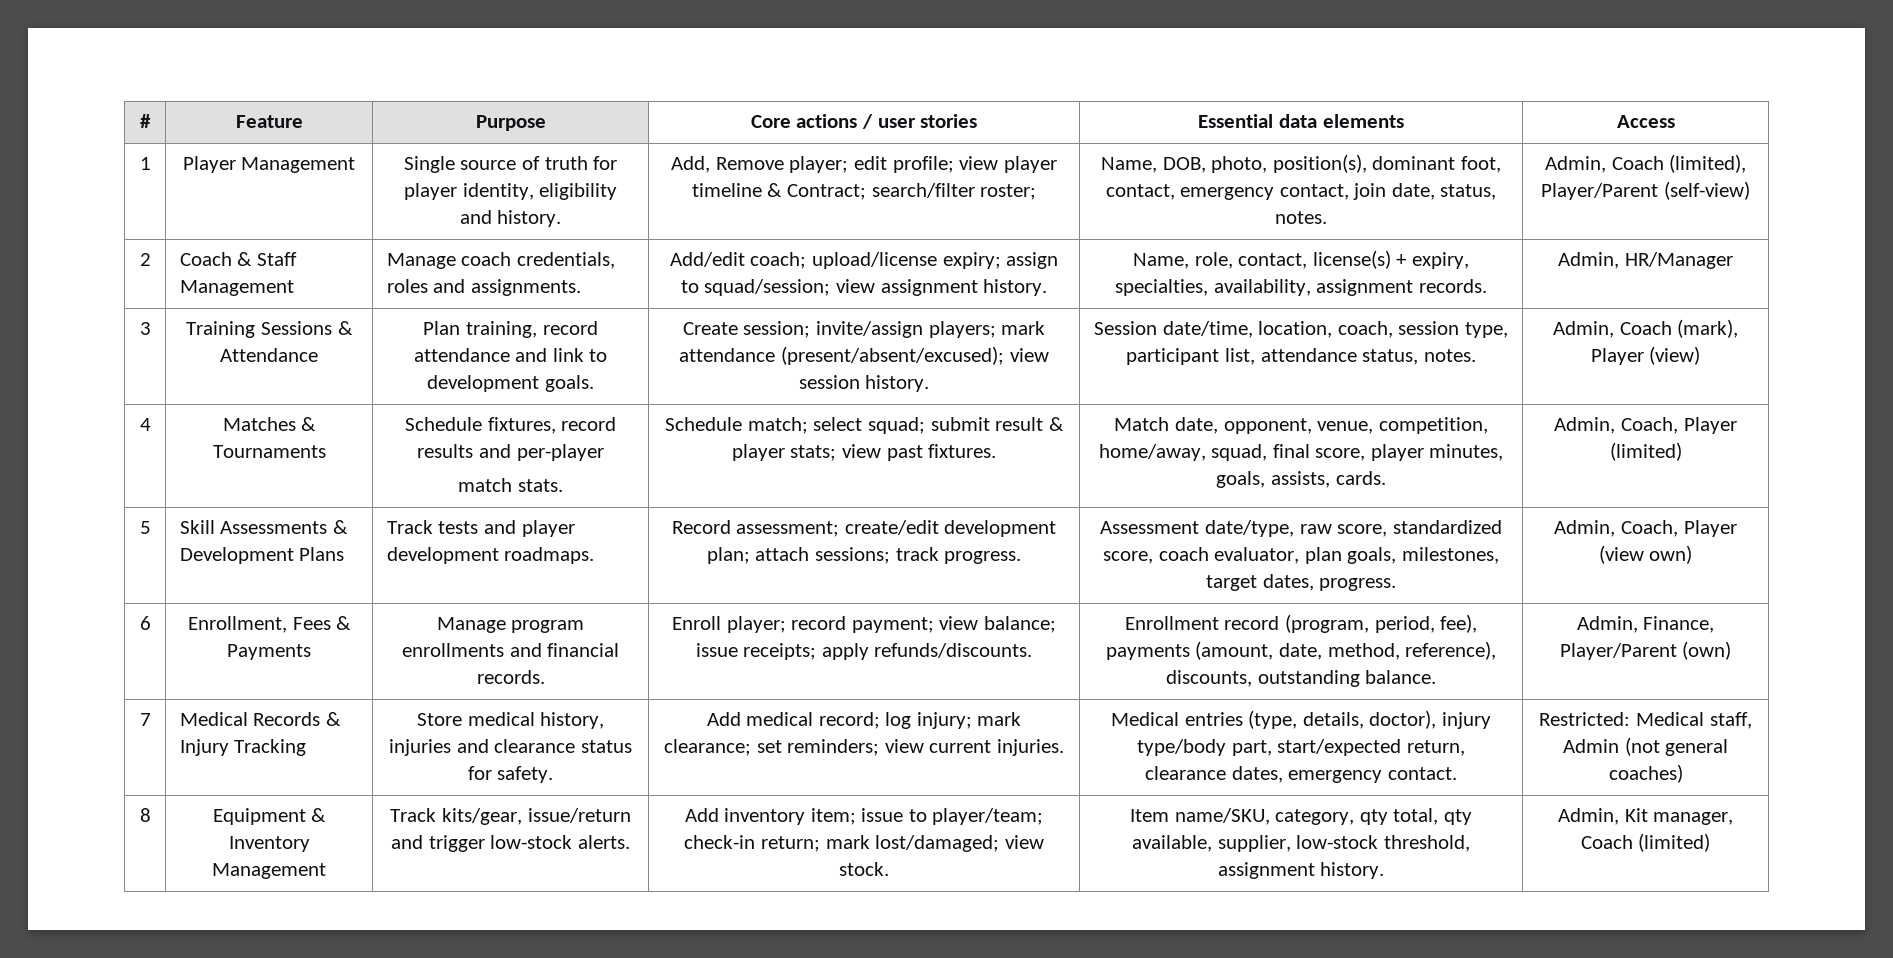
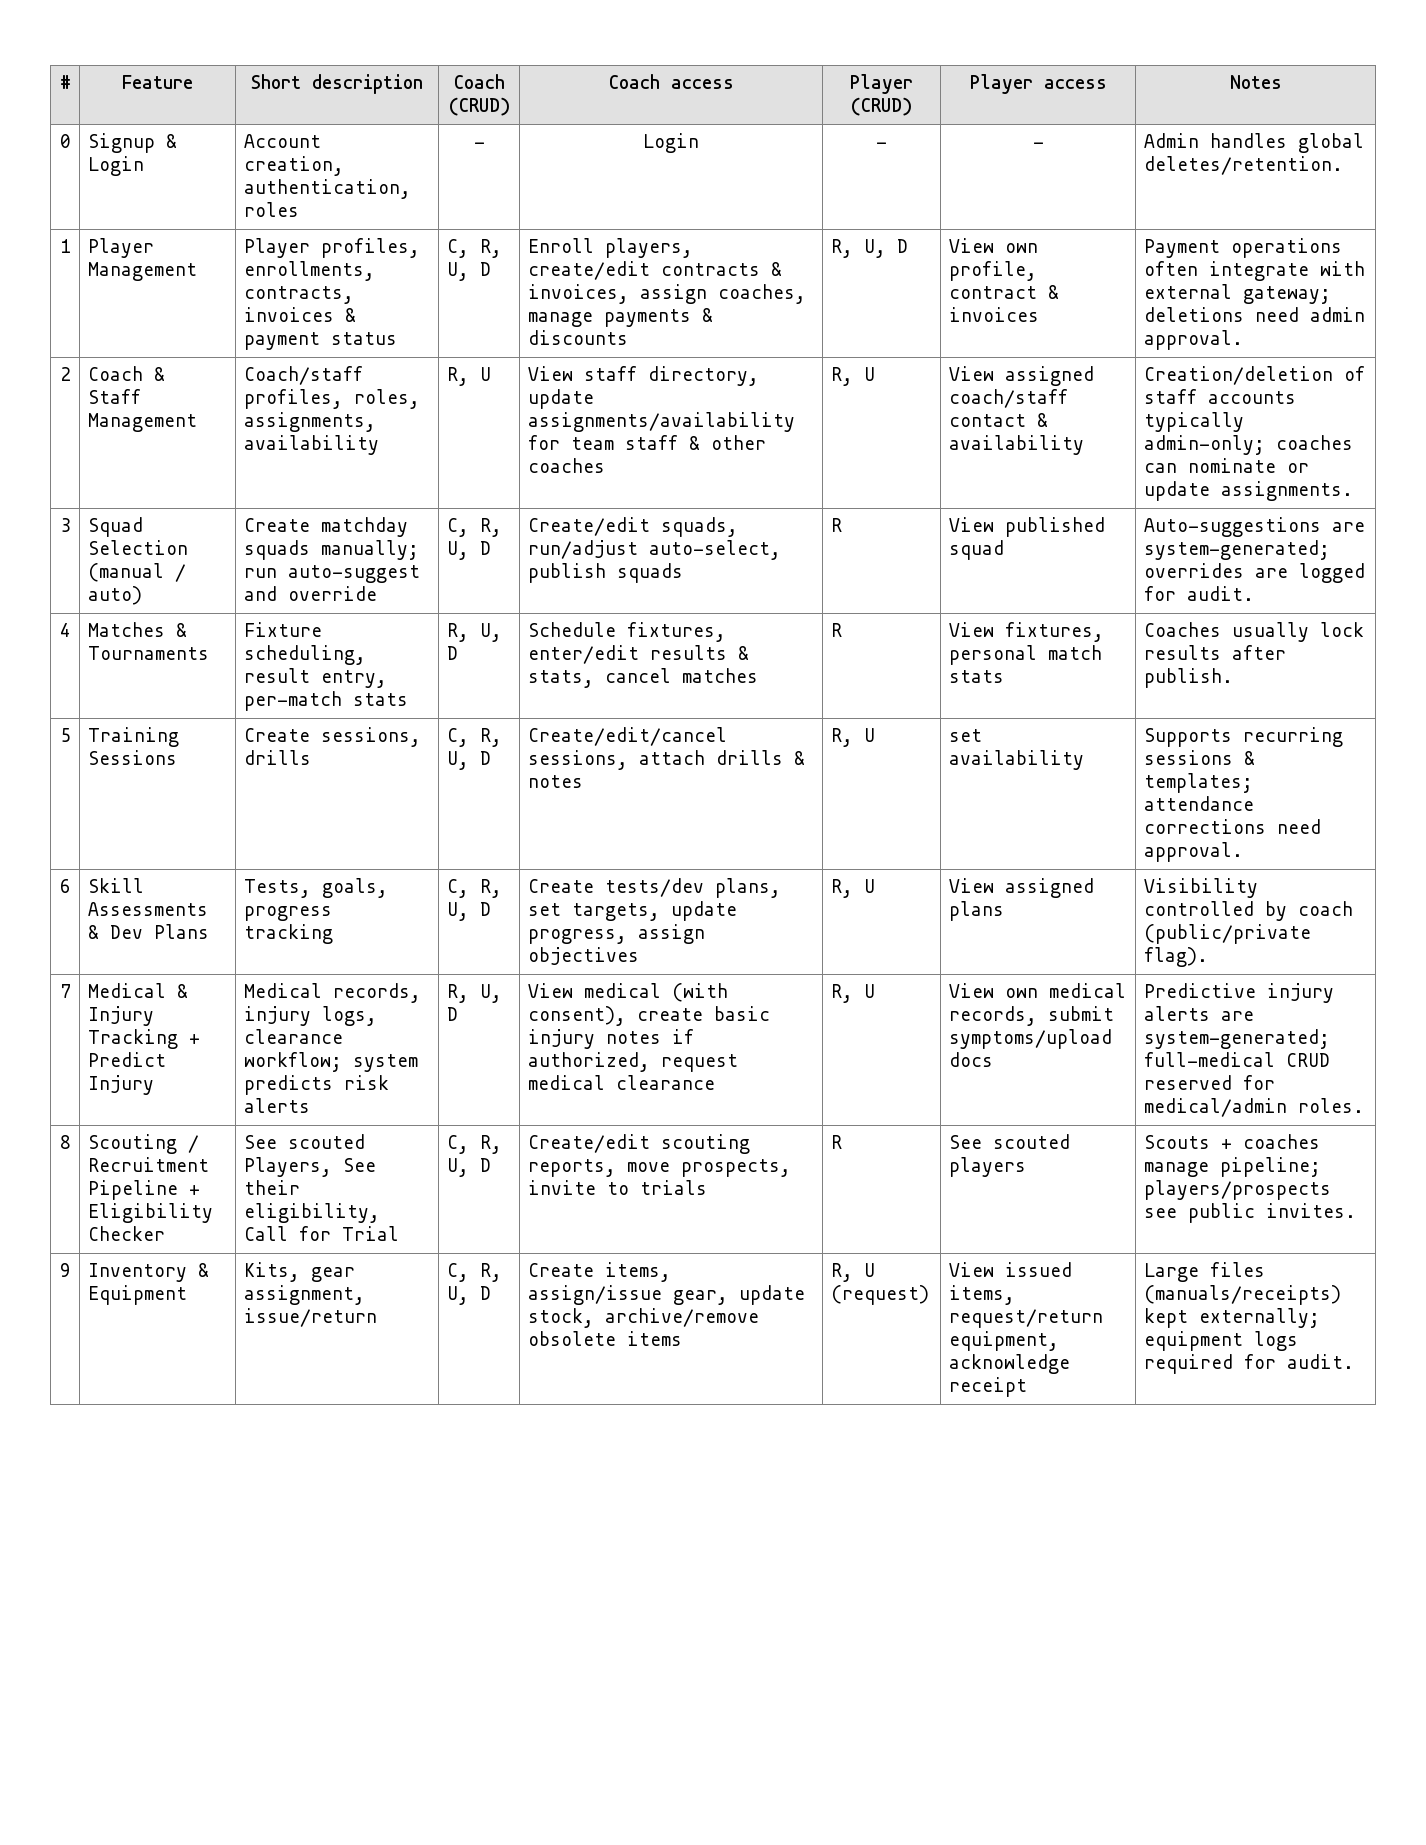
- # | Feature | Purpose | Core actions / user stories | Essential data elements | Access
- 1 | Player Management | Single source of truth for player identity, eligibility and history. | Add, Remove player; edit profile; view player timeline & Contract; search/filter roster; | Name, DOB, photo, position(s), dominant foot, contact, emergency contact, join date, status, notes. | Admin, Coach (limited), Player/Parent (self-view)
+ # | Feature | Short description | Coach (CRUD) | Coach access | Player (CRUD) | Player access | Notes
+ 0 | Signup & Login | Account creation, authentication, roles | - | Login | - | - | Admin handles global deletes/retention.
+ 1 | Player Management | Player profiles, enrollments, contracts, invoices & payment status | C, R, U, D | Enroll players, create/edit contracts & invoices, assign coaches, manage payments & discounts | R, U, D | View own profile, contract & invoices | Payment operations often integrate with external gateway; deletions need admin approval.
- Manage coach credentials, roles and assignments. | Add/edit coach; upload/license expiry; assign to squad/session; view assignment history. | Name, role, contact, license(s) + expiry, specialties, availability, assignment records. | Admin, HR/Manager
- 3 | Training Sessions & Attendance | Plan training, record attendance and link to development goals. | Create session; invite/assign players; mark attendance (present/absent/excused); view session history. | Session date/time, location, coach, session type, participant list, attendance status, notes. | Admin, Coach (mark), Player (view)
- 4 | Matches & Tournaments | Schedule fixtures, record results and per-player
- match stats. | Schedule match; select squad; submit result & player stats; view past fixtures. | Match date, opponent, venue, competition, home/away, squad, final score, player minutes, goals, assists, cards. | Admin, Coach, Player (limited)
- 5 | Skill Assessments & Development Plans | Track tests and player development roadmaps. | Record assessment; create/edit development plan; attach sessions; track progress. | Assessment date/type, raw score, standardized score, coach evaluator, plan goals, milestones, target dates, progress. | Admin, Coach, Player (view own)
- 6 | Enrollment, Fees & Payments | Manage program enrollments and financial records. | Enroll player; record payment; view balance; issue receipts; apply refunds/discounts. | Enrollment record (program, period, fee), payments (amount, date, method, reference), discounts, outstanding balance. | Admin, Finance, Player/Parent (own)
+ Coach/staff profiles, roles, assignments, availability | R, U | View staff directory, update assignments/availability for team staff & other coaches | R, U | View assigned coach/staff contact & availability | Creation/deletion of staff accounts typically admin-only; coaches can nominate or update assignments.
+ 3 | Squad Selection (manual / auto) | Create matchday squads manually; run auto-suggest and override | C, R, U, D | Create/edit squads, run/adjust auto-select, publish squads | R | View published squad | Auto-suggestions are system-generated; overrides are logged for audit.
+ 4 | Matches & Tournaments | Fixture scheduling, result entry, per-match stats | R, U, D | Schedule fixtures, enter/edit results & stats, cancel matches | R | View fixtures, personal match stats | Coaches usually lock results after publish.
+ 5 | Training Sessions | Create sessions, drills | C, R, U, D | Create/edit/cancel sessions, attach drills & notes | R, U | set availability | Supports recurring sessions & templates; attendance corrections need approval.
+ 6 | Skill Assessments & Dev Plans | Tests, goals, progress tracking | C, R, U, D | Create tests/dev plans, set targets, update progress, assign objectives | R, U | View assigned plans | Visibility controlled by coach (public/private flag).
- Medical Records & Injury Tracking | Store medical history, injuries and clearance status for safety. | Add medical record; log injury; mark clearance; set reminders; view current injuries. | Medical entries (type, details, doctor), injury type/body part, start/expected return, clearance dates, emergency contact. | Restricted: Medical staff, Admin (not general coaches)
- 8 | Equipment & Inventory Management | Track kits/gear, issue/return and trigger low-stock alerts. | Add inventory item; issue to player/team; check-in return; mark lost/damaged; view stock. | Item name/SKU, category, qty total, qty available, supplier, low-stock threshold, assignment history. | Admin, Kit manager, Coach (limited)
+ Medical & Injury Tracking + Predict Injury | Medical records, injury logs, clearance workflow; system predicts risk alerts | R, U, D | View medical (with consent), create basic injury notes if authorized, request medical clearance | R, U | View own medical records, submit symptoms/upload docs | Predictive injury alerts are system-generated; full-medical CRUD reserved for medical/admin roles.
+ 8 | Scouting / Recruitment Pipeline + Eligibility Checker | See scouted Players, See their eligibility, Call for Trial | C, R, U, D | Create/edit scouting reports, move prospects, invite to trials | R | See scouted players | Scouts + coaches manage pipeline; players/prospects see public invites.
+ 9 | Inventory & Equipment | Kits, gear assignment, issue/return | C, R, U, D | Create items, assign/issue gear, update stock, archive/remove obsolete items | R, U (request) | View issued items, request/return equipment, acknowledge receipt | Large files (manuals/receipts) kept externally; equipment logs required for audit.

